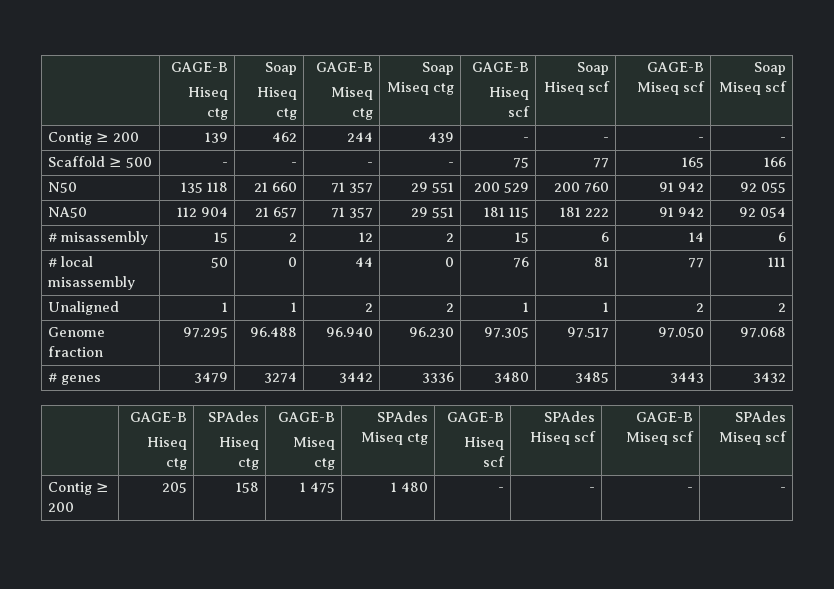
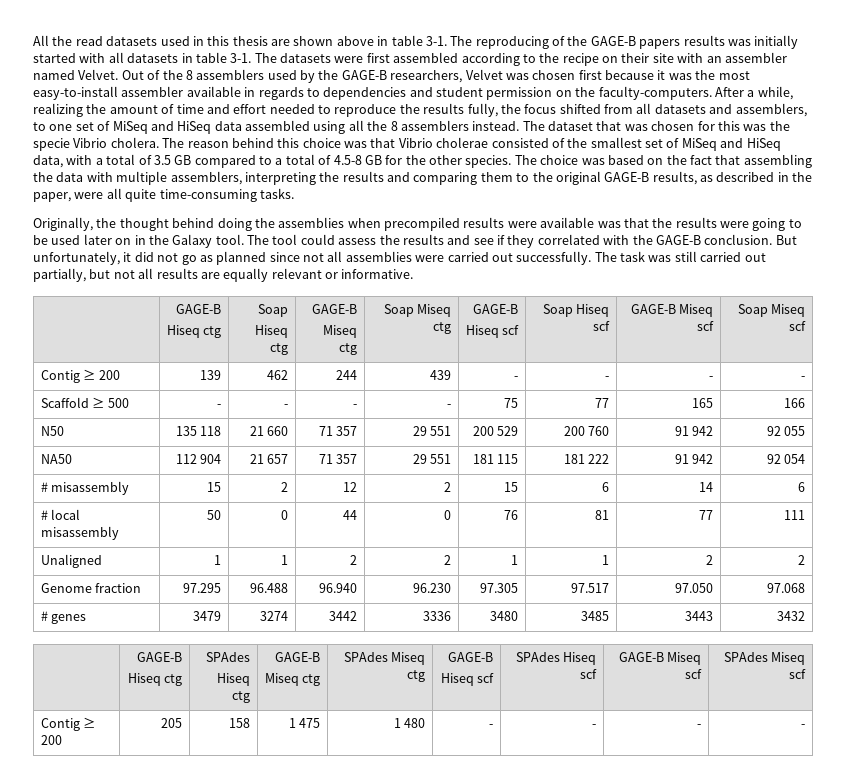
+ All the read datasets used in this thesis are shown above in table 3-1. The reproducing of the GAGE-B papers results was initially started with all datasets in table 3-1. The datasets were first assembled according to the recipe on their site with an assembler named Velvet. Out of the 8 assemblers used by the GAGE-B researchers, Velvet was chosen first because it was the most easy-to-install assembler available in regards to dependencies and student permission on the faculty-computers. After a while, realizing the amount of time and effort needed to reproduce the results fully, the focus shifted from all datasets and assemblers, to one set of MiSeq and HiSeq data assembled using all the 8 assemblers instead. The dataset that was chosen for this was the specie Vibrio cholera. The reason behind this choice was that Vibrio cholerae consisted of the smallest set of MiSeq and HiSeq data, with a total of 3.5 GB compared to a total of 4.5-8 GB for the other species. The choice was based on the fact that assembling the data with multiple assemblers, interpreting the results and comparing them to the original GAGE-B results, as described in the paper, were all quite time-consuming tasks.
+ Originally, the thought behind doing the assemblies when precompiled results were available was that the results were going to be used later on in the Galaxy tool. The tool could assess the results and see if they correlated with the GAGE-B conclusion. But unfortunately, it did not go as planned since not all assemblies were carried out successfully. The task was still carried out partially, but not all results are equally relevant or informative.

